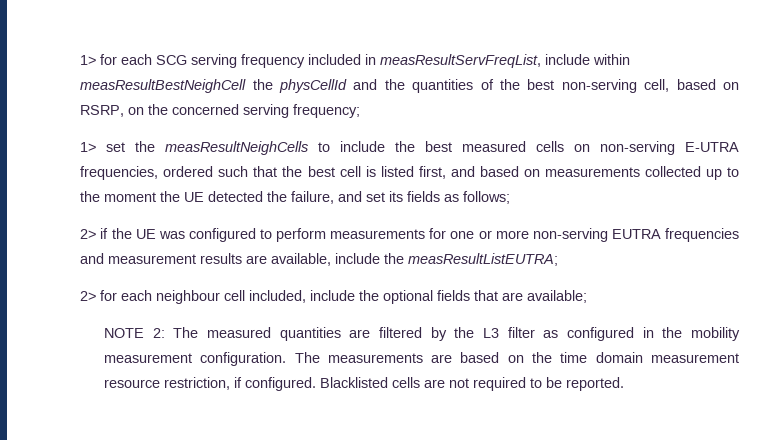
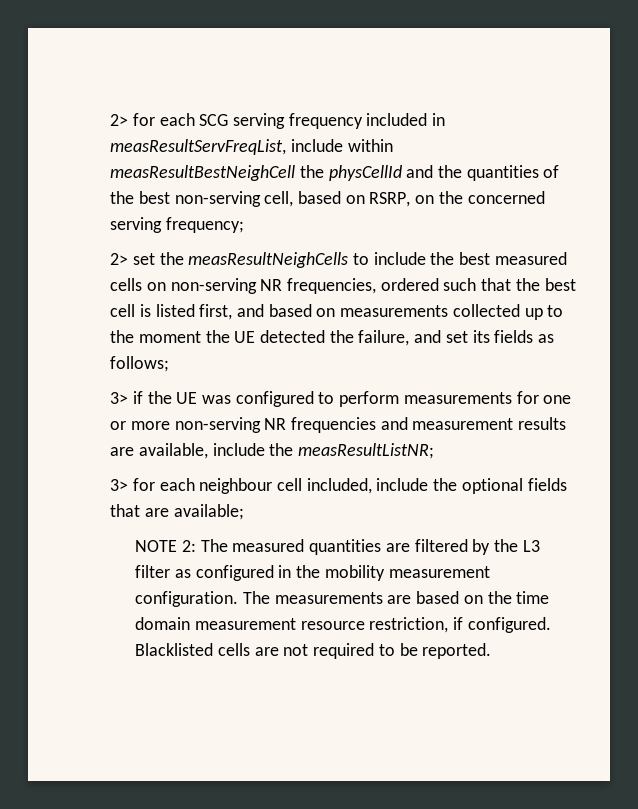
- 1> for each SCG serving frequency included in measResultServFreqList, include within measResultBestNeighCell the physCellId and the quantities of the best non-serving cell, based on RSRP, on the concerned serving frequency;
+ 2> for each SCG serving frequency included in measResultServFreqList, include within measResultBestNeighCell the physCellId and the quantities of the best non-serving cell, based on RSRP, on the concerned serving frequency;
- 1> set the measResultNeighCells to include the best measured cells on non-serving E-UTRA frequencies, ordered such that the best cell is listed first, and based on measurements collected up to the moment the UE detected the failure, and set its fields as follows;
+ 2> set the measResultNeighCells to include the best measured cells on non-serving NR frequencies, ordered such that the best cell is listed first, and based on measurements collected up to the moment the UE detected the failure, and set its fields as follows;
- 2> if the UE was configured to perform measurements for one or more non-serving EUTRA frequencies and measurement results are available, include the measResultListEUTRA;
- 2> for each neighbour cell included, include the optional fields that are available;
+ 3> if the UE was configured to perform measurements for one or more non-serving NR frequencies and measurement results are available, include the measResultListNR;
+ 3> for each neighbour cell included, include the optional fields that are available;

